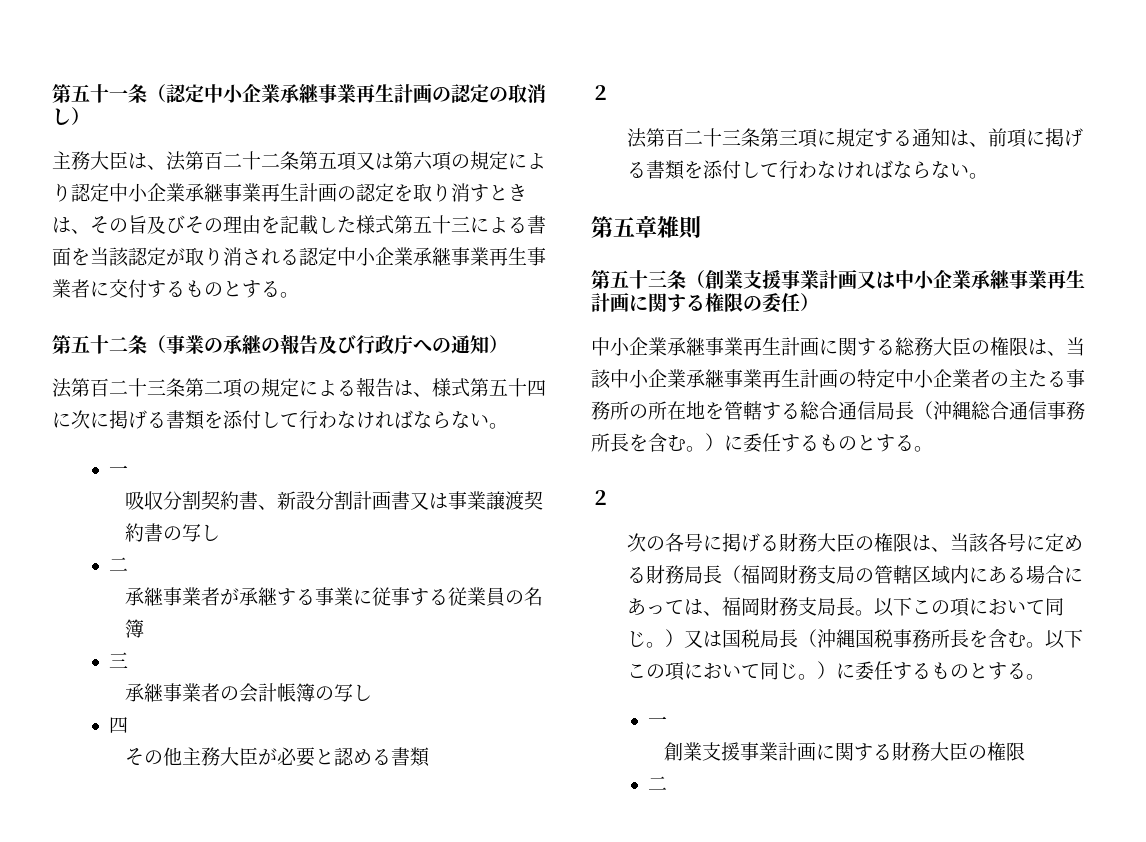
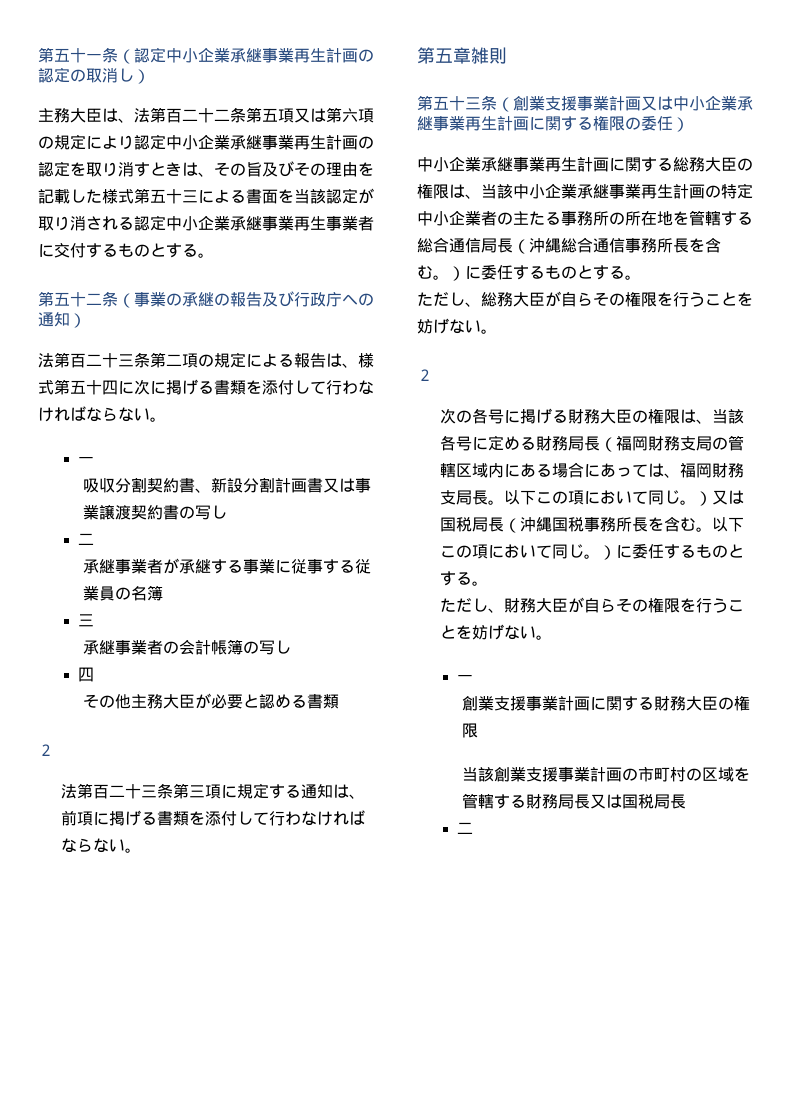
+ ただし、総務大臣が自らその権限を行うことを妨げない。
+ ただし、財務大臣が自らその権限を行うことを妨げない。
+ 当該創業支援事業計画の市町村の区域を管轄する財務局長又は国税局長

